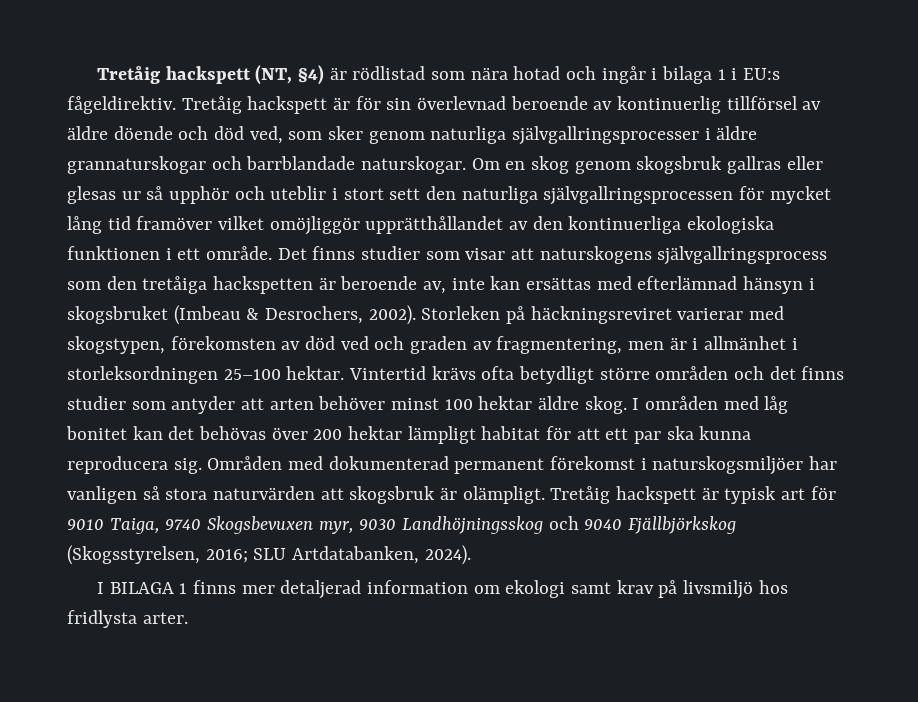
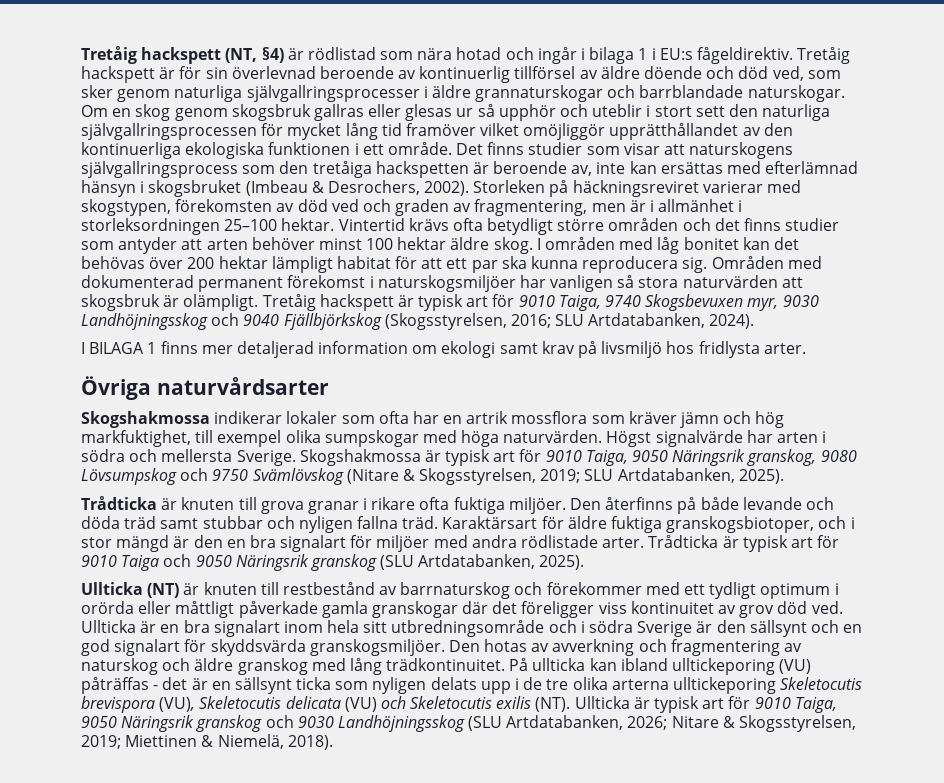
+ Övriga naturvårdsarter
+ Skogshakmossa indikerar lokaler som ofta har en artrik mossflora som kräver jämn och hög markfuktighet, till exempel olika sumpskogar med höga naturvärden. Högst signalvärde har arten i södra och mellersta Sverige. Skogshakmossa är typisk art för 9010 Taiga, 9050 Näringsrik granskog, 9080 Lövsumpskog och 9750 Svämlövskog (Nitare & Skogsstyrelsen, 2019; SLU Artdatabanken, 2025).
+ Trådticka är knuten till grova granar i rikare ofta fuktiga miljöer. Den återfinns på både levande och döda träd samt stubbar och nyligen fallna träd. Karaktärsart för äldre fuktiga granskogsbiotoper, och i stor mängd är den en bra signalart för miljöer med andra rödlistade arter. Trådticka är typisk art för 9010 Taiga och 9050 Näringsrik granskog (SLU Artdatabanken, 2025).
+ Ullticka (NT) är knuten till restbestånd av barrnaturskog och förekommer med ett tydligt optimum i orörda eller måttligt påverkade gamla granskogar där det föreligger viss kontinuitet av grov död ved. Ullticka är en bra signalart inom hela sitt utbredningsområde och i södra Sverige är den sällsynt och en god signalart för skyddsvärda granskogsmiljöer. Den hotas av avverkning och fragmentering av naturskog och äldre granskog med lång trädkontinuitet. På ullticka kan ibland ulltickeporing (VU) påträffas - det är en sällsynt ticka som nyligen delats upp i de tre olika arterna ulltickeporing Skeletocutis brevispora (VU), Skeletocutis delicata (VU) och Skeletocutis exilis (NT). Ullticka är typisk art för 9010 Taiga, 9050 Näringsrik granskog och 9030 Landhöjningsskog (SLU Artdatabanken, 2026; Nitare & Skogsstyrelsen, 2019; Miettinen & Niemelä, 2018).

